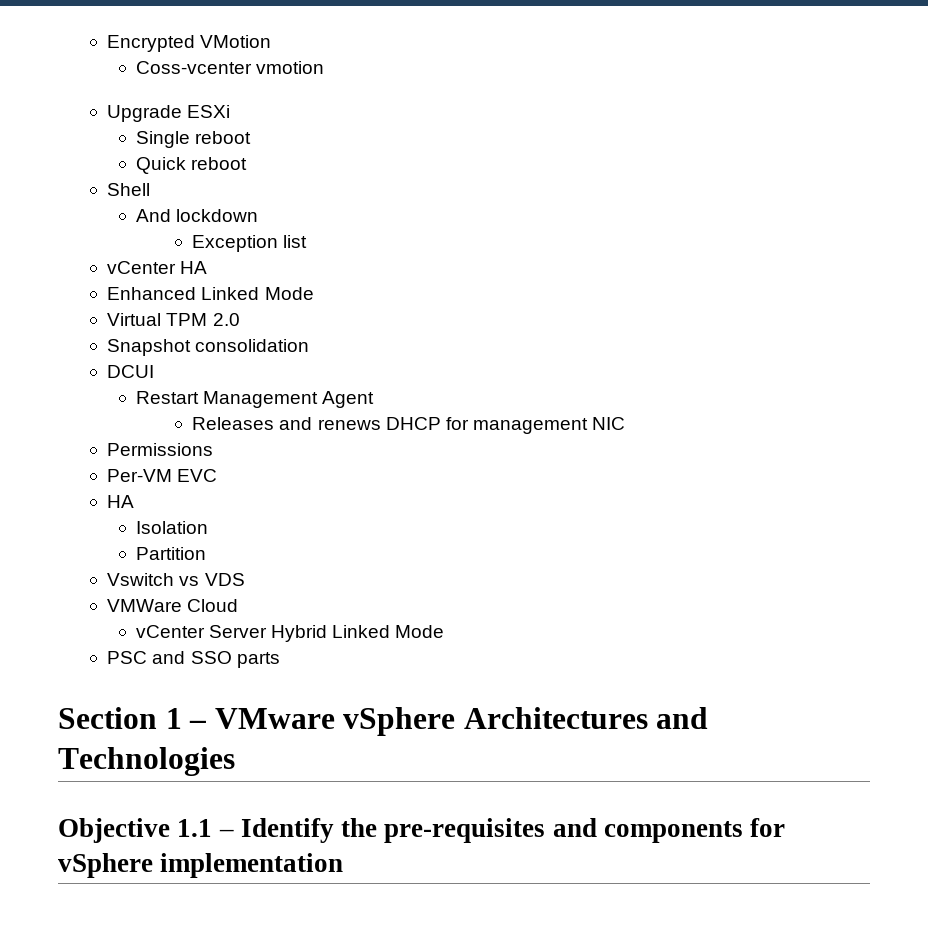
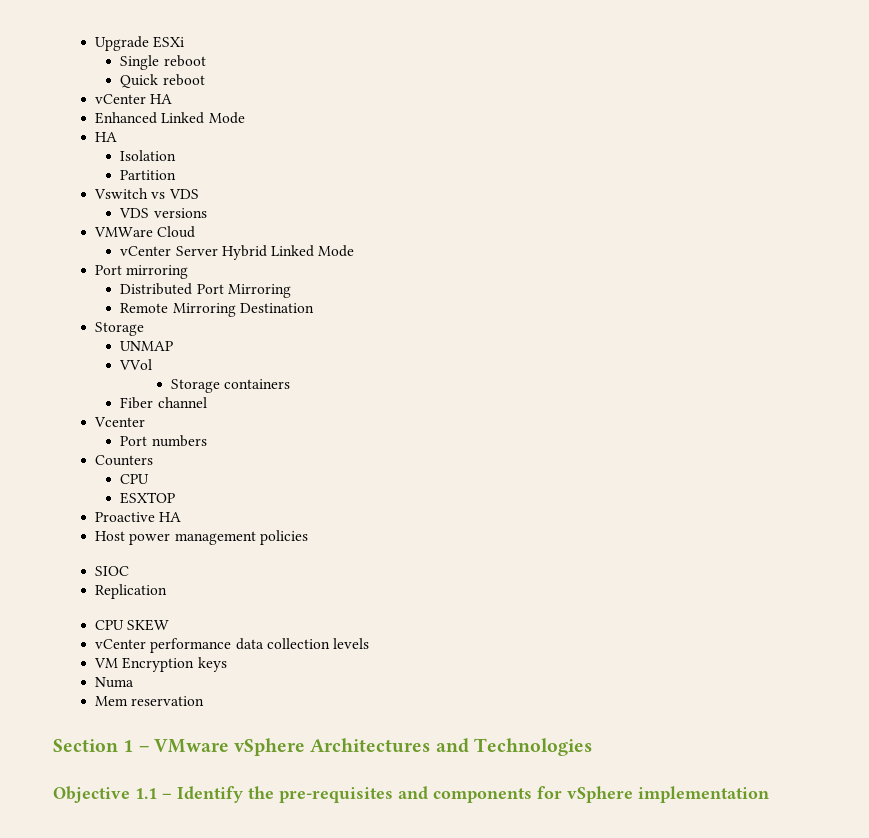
- Encrypted VMotion
- Coss-vcenter vmotion
- Shell
- And lockdown
- Exception list
- Virtual TPM 2.0
- Snapshot consolidation
- DCUI
- Restart Management Agent
- Releases and renews DHCP for management NIC
- Permissions
- Per-VM EVC
+ VDS versions
- PSC and SSO parts
+ Port mirroring
+ Distributed Port Mirroring
+ Remote Mirroring Destination
+ Storage
+ UNMAP
+ VVol
+ Storage containers
+ Fiber channel
+ Vcenter
+ Port numbers
+ Counters
+ CPU
+ ESXTOP
+ Proactive HA
+ Host power management policies
+ SIOC
+ Replication
+ CPU SKEW
+ vCenter performance data collection levels
+ VM Encryption keys
+ Numa
+ Mem reservation

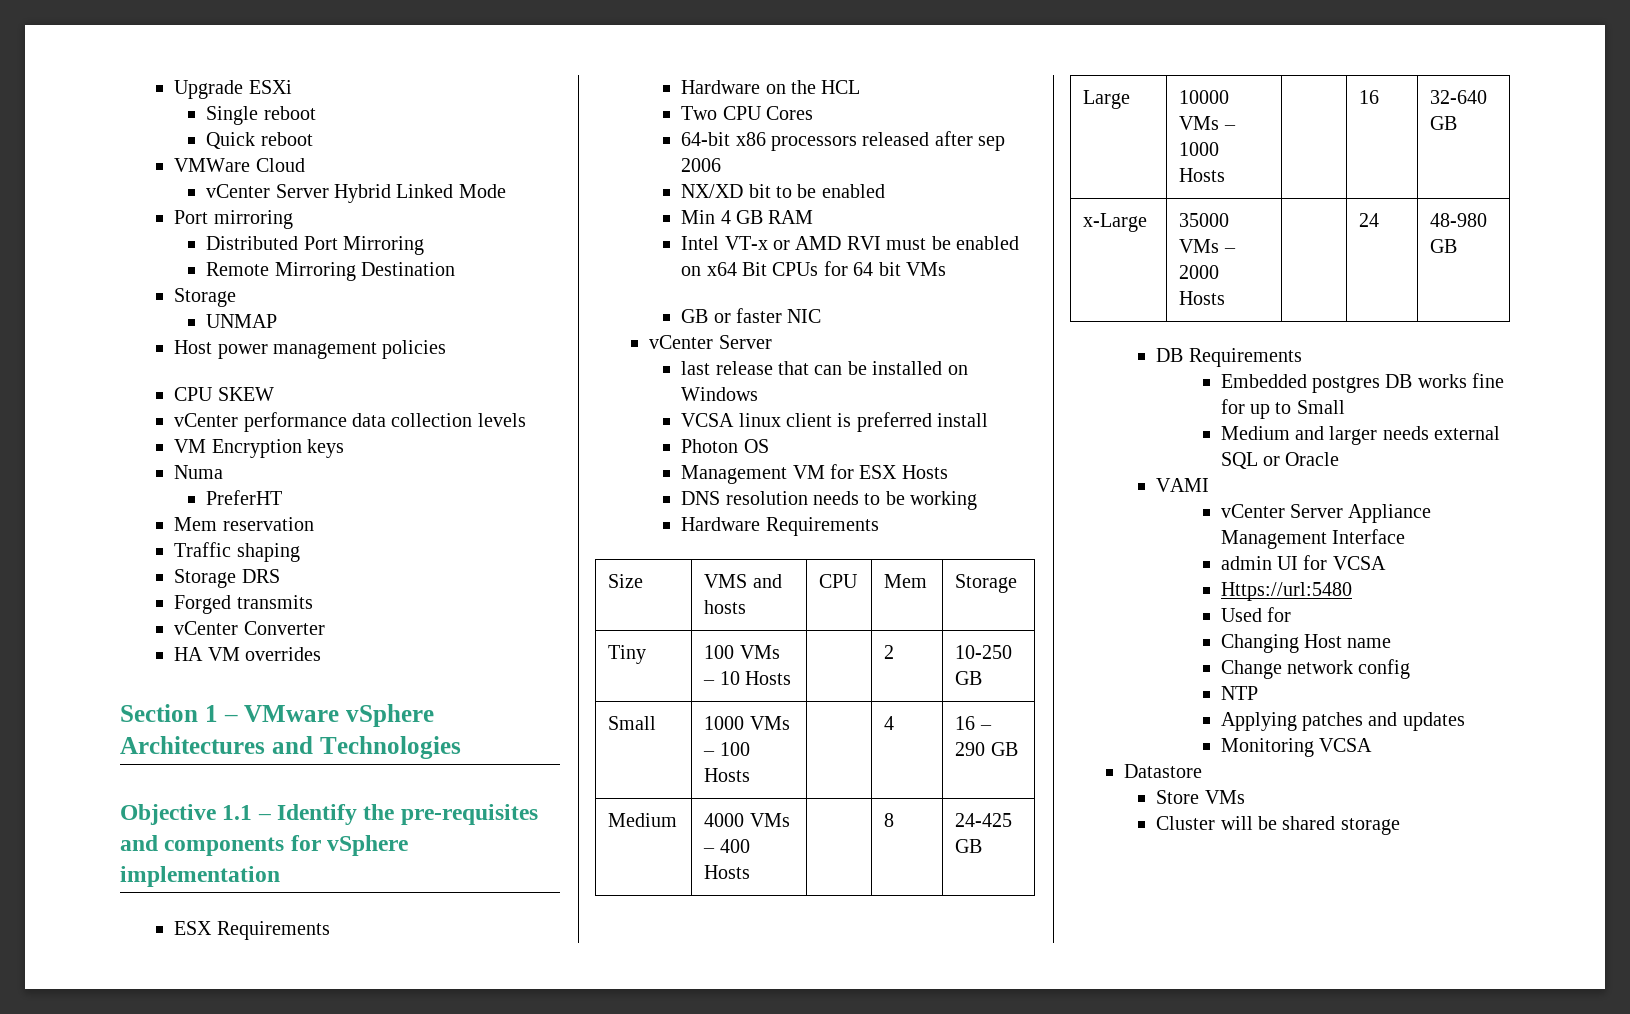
- vCenter HA
- Enhanced Linked Mode
- HA
- Isolation
- Partition
- Vswitch vs VDS
- VDS versions
- VVol
- Storage containers
- Fiber channel
- Vcenter
- Port numbers
- Counters
- CPU
- ESXTOP
- Proactive HA
- SIOC
- Replication
+ PreferHT
+ Traffic shaping
+ Storage DRS
+ Forged transmits
+ vCenter Converter
+ HA VM overrides
+ ESX Requirements
+ Hardware on the HCL
+ Two CPU Cores
+ 64-bit x86 processors released after sep 2006
+ NX/XD bit to be enabled
+ Min 4 GB RAM
+ Intel VT-x or AMD RVI must be enabled on x64 Bit CPUs for 64 bit VMs
+ GB or faster NIC
+ vCenter Server
+ last release that can be installed on Windows
+ VCSA linux client is preferred install
+ Photon OS
+ Management VM for ESX Hosts
+ DNS resolution needs to be working
+ Hardware Requirements
+ Size | VMS and hosts | CPU | Mem | Storage
+ Tiny | 100 VMs – 10 Hosts | | 2 | 10-250 GB
+ Small | 1000 VMs – 100 Hosts | | 4 | 16 – 290 GB
+ Medium | 4000 VMs – 400 Hosts | | 8 | 24-425 GB
+ Large | 10000 VMs – 1000 Hosts | | 16 | 32-640 GB
+ x-Large | 35000 VMs – 2000 Hosts | | 24 | 48-980 GB
+ DB Requirements
+ Embedded postgres DB works fine for up to Small
+ Medium and larger needs external SQL or Oracle
+ VAMI
+ vCenter Server Appliance Management Interface
+ admin UI for VCSA
+ Https://url:5480
+ Used for
+ Changing Host name
+ Change network config
+ NTP
+ Applying patches and updates
+ Monitoring VCSA
+ Datastore
+ Store VMs
+ Cluster will be shared storage

